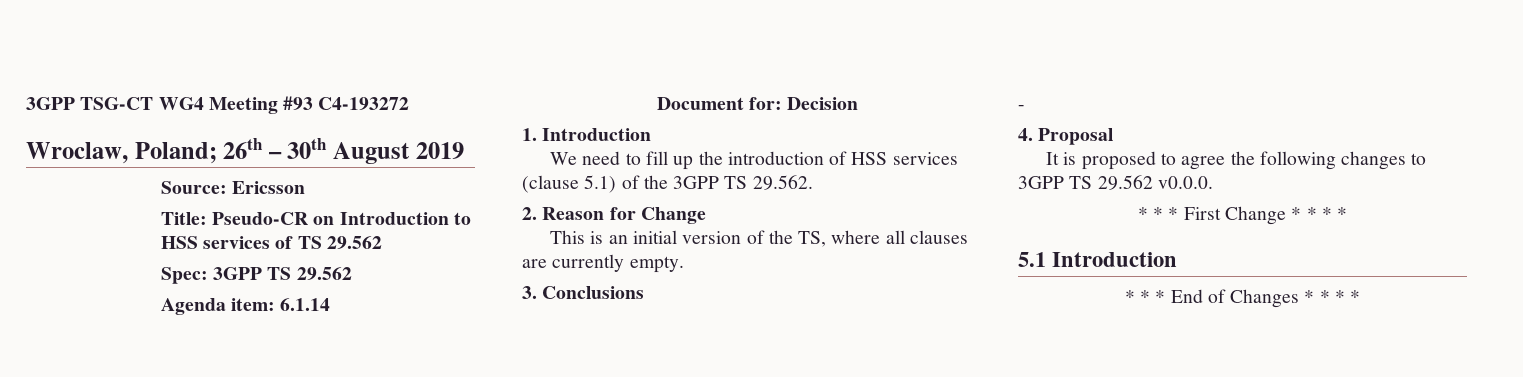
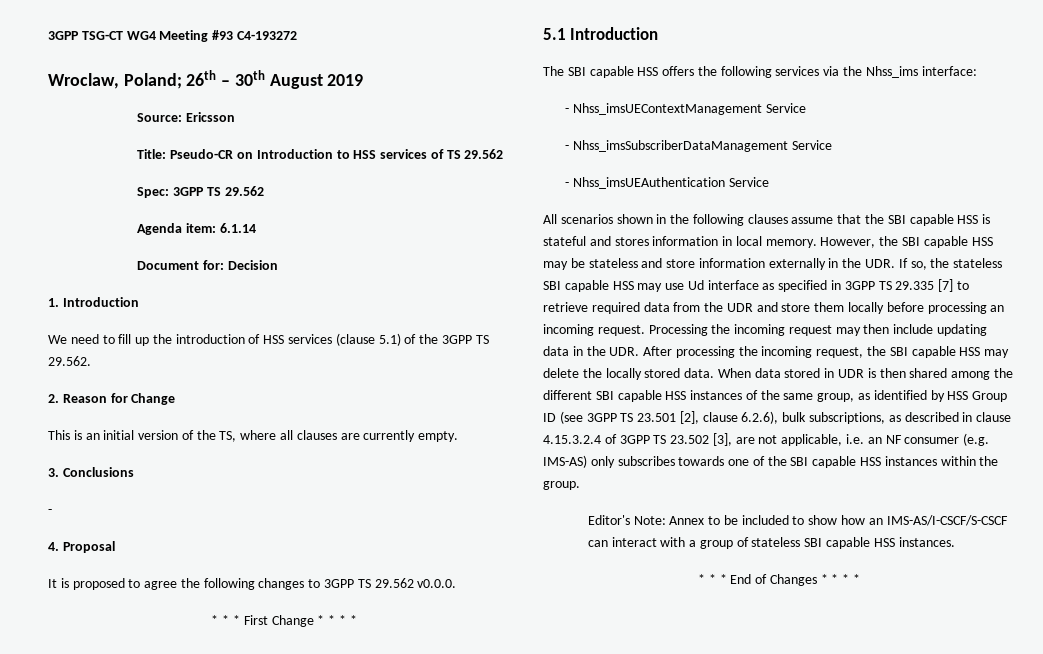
+ The SBI capable HSS offers the following services via the Nhss_ims interface:
+ - Nhss_imsUEContextManagement Service
+ - Nhss_imsSubscriberDataManagement Service
+ - Nhss_imsUEAuthentication Service
+ All scenarios shown in the following clauses assume that the SBI capable HSS is stateful and stores information in local memory. However, the SBI capable HSS may be stateless and store information externally in the UDR. If so, the stateless SBI capable HSS may use Ud interface as specified in 3GPP TS 29.335 [7] to retrieve required data from the UDR and store them locally before processing an incoming request. Processing the incoming request may then include updating data in the UDR. After processing the incoming request, the SBI capable HSS may delete the locally stored data. When data stored in UDR is then shared among the different SBI capable HSS instances of the same group, as identified by HSS Group ID (see 3GPP TS 23.501 [2], clause 6.2.6), bulk subscriptions, as described in clause 4.15.3.2.4 of 3GPP TS 23.502 [3], are not applicable, i.e. an NF consumer (e.g. IMS-AS) only subscribes towards one of the SBI capable HSS instances within the group.
+ Editor's Note: Annex to be included to show how an IMS-AS/I-CSCF/S-CSCF can interact with a group of stateless SBI capable HSS instances.

